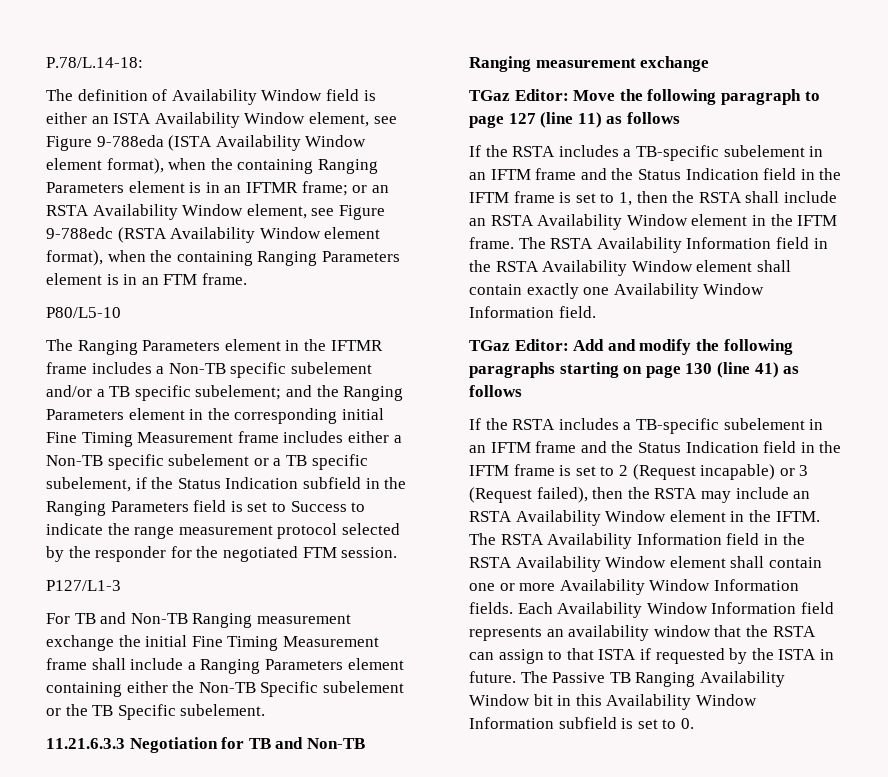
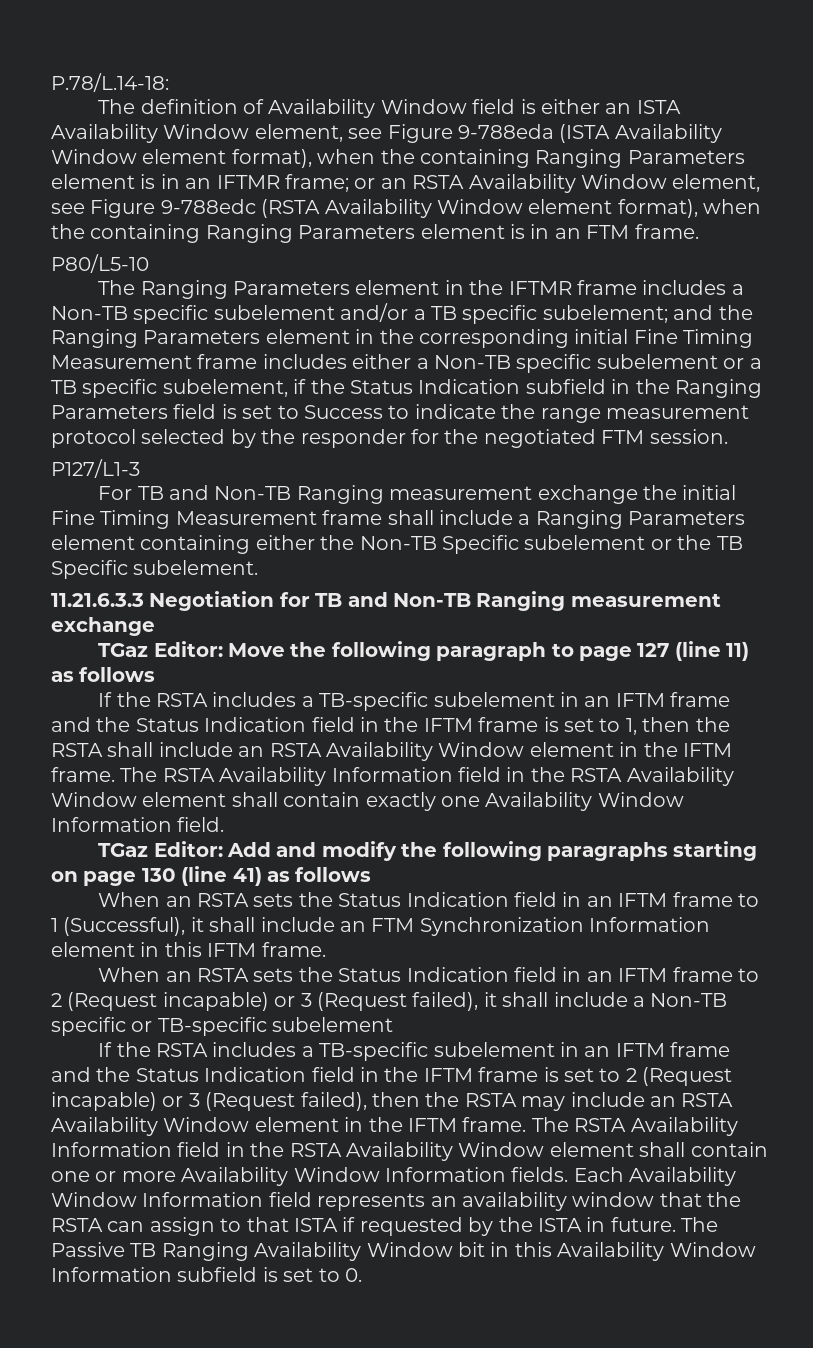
+ When an RSTA sets the Status Indication field in an IFTM frame to 1 (Successful), it shall include an FTM Synchronization Information element in this IFTM frame.
+ When an RSTA sets the Status Indication field in an IFTM frame to 2 (Request incapable) or 3 (Request failed), it shall include a Non-TB specific or TB-specific subelement
- If the RSTA includes a TB-specific subelement in an IFTM frame and the Status Indication field in the IFTM frame is set to 2 (Request incapable) or 3 (Request failed), then the RSTA may include an RSTA Availability Window element in the IFTM.
+ If the RSTA includes a TB-specific subelement in an IFTM frame and the Status Indication field in the IFTM frame is set to 2 (Request incapable) or 3 (Request failed), then the RSTA may include an RSTA Availability Window element in the IFTM frame.

